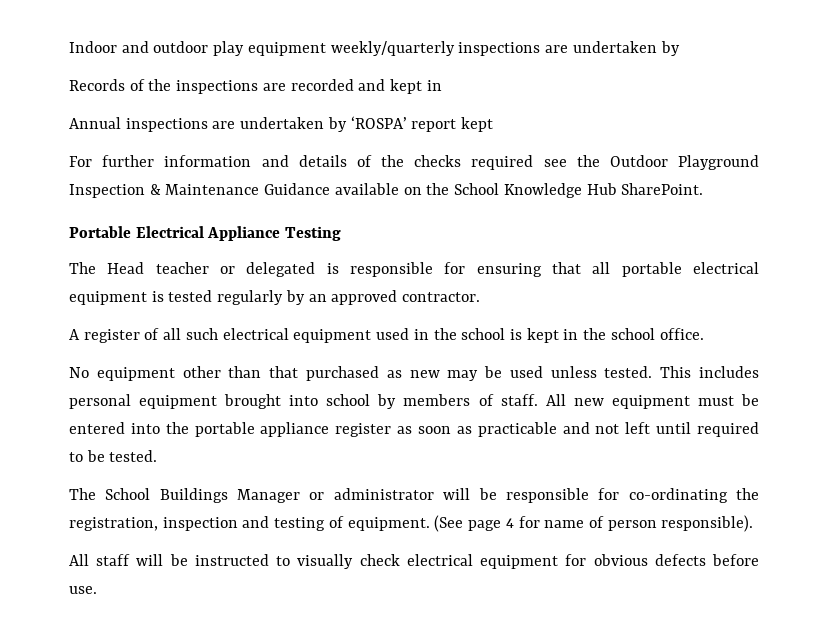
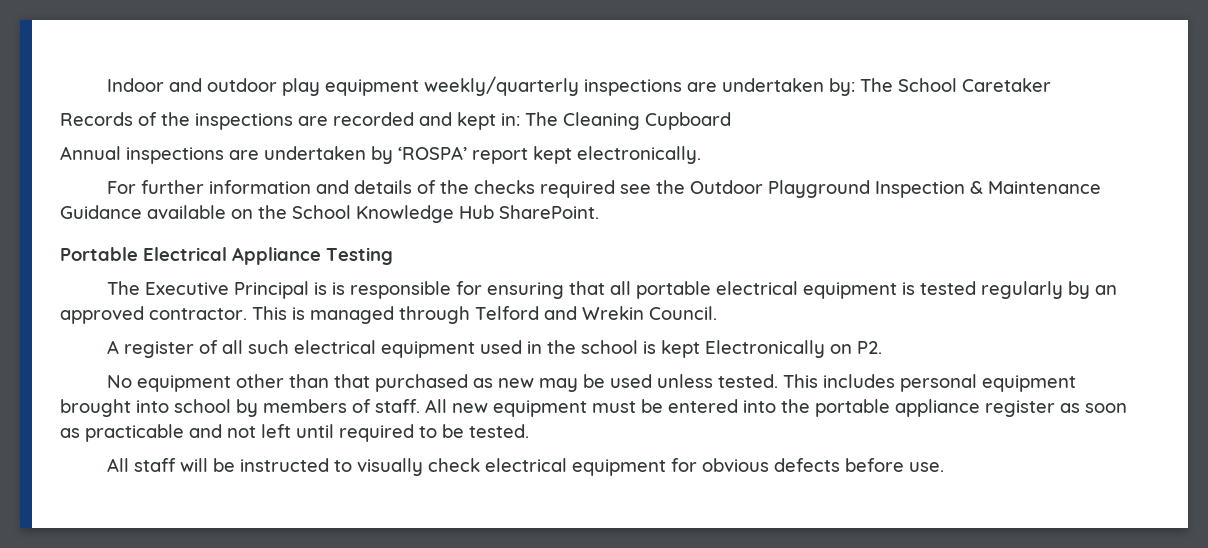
- Indoor and outdoor play equipment weekly/quarterly inspections are undertaken by
+ Indoor and outdoor play equipment weekly/quarterly inspections are undertaken by: The School Caretaker
- Records of the inspections are recorded and kept in
+ Records of the inspections are recorded and kept in: The Cleaning Cupboard
- Annual inspections are undertaken by ‘ROSPA’ report kept
+ Annual inspections are undertaken by ‘ROSPA’ report kept electronically.
- The Head teacher or delegated is responsible for ensuring that all portable electrical equipment is tested regularly by an approved contractor.
+ The Executive Principal is is responsible for ensuring that all portable electrical equipment is tested regularly by an approved contractor. This is managed through Telford and Wrekin Council.
- A register of all such electrical equipment used in the school is kept in the school office.
+ A register of all such electrical equipment used in the school is kept Electronically on P2.
- The School Buildings Manager or administrator will be responsible for co-ordinating the registration, inspection and testing of equipment. (See page 4 for name of person responsible).

